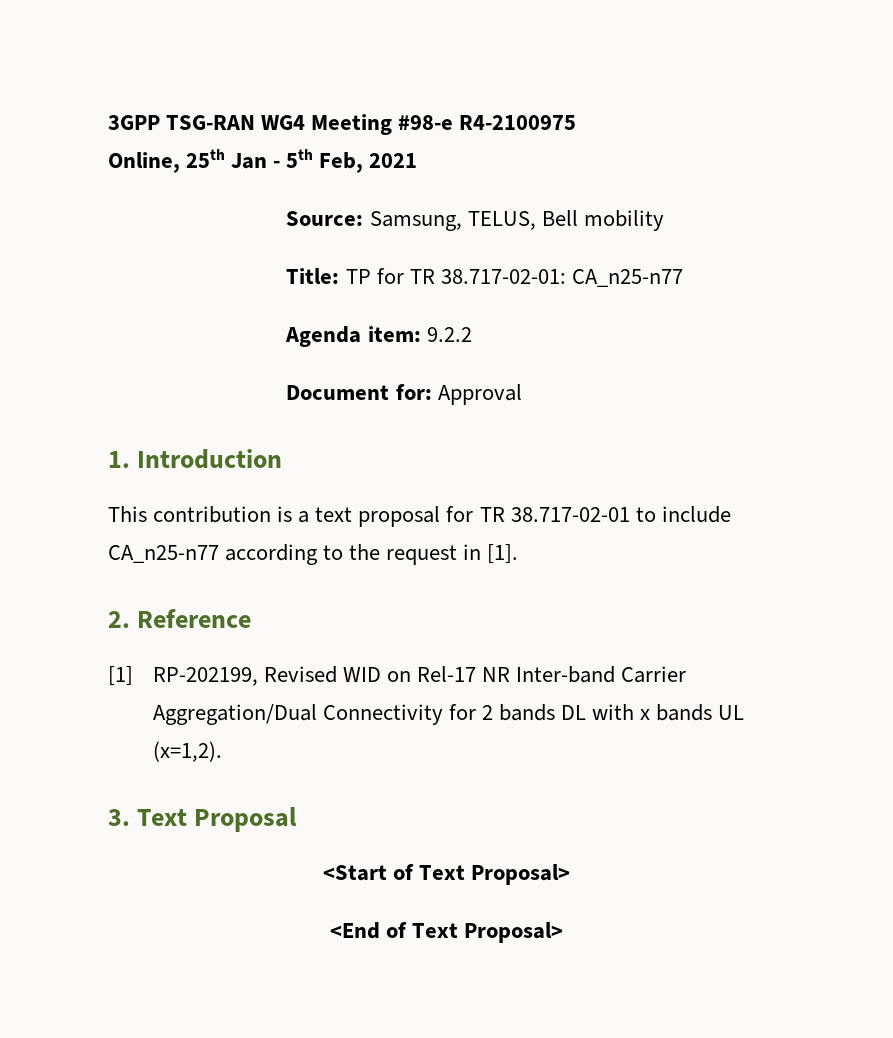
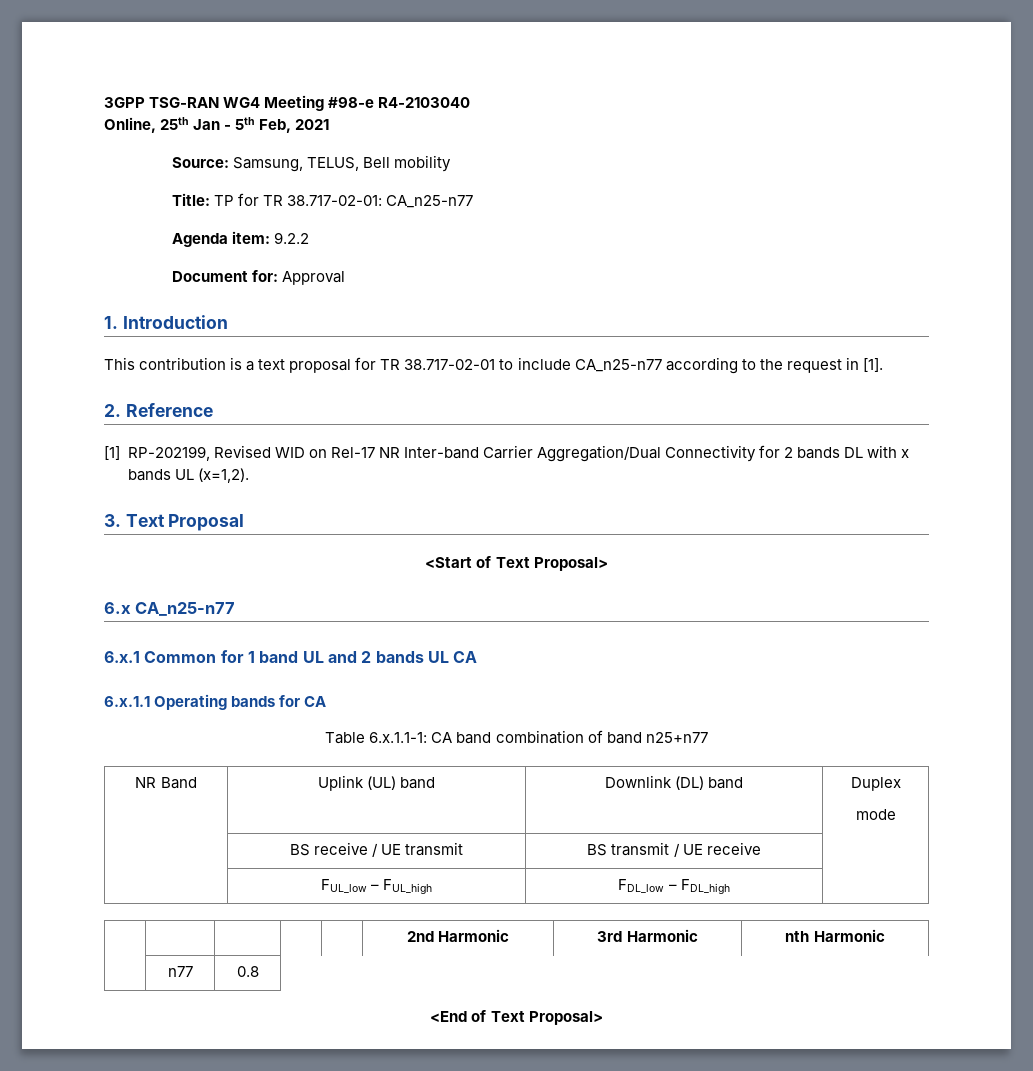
- 3GPP TSG-RAN WG4 Meeting #98-e R4-2100975
+ 3GPP TSG-RAN WG4 Meeting #98-e R4-2103040
+ 6.x CA_n25-n77
+ 6.x.1 Common for 1 band UL and 2 bands UL CA
+ 6.x.1.1 Operating bands for CA
+ Table 6.x.1.1-1: CA band combination of band n25+n77
+ NR Band | Uplink (UL) band | Downlink (DL) band | Duplex
+ mode
+ | BS receive / UE transmit | BS transmit / UE receive |
+ | FUL_low – FUL_high | FDL_low – FDL_high |
+ | | | | | 2nd Harmonic | 3rd Harmonic | nth Harmonic
+ | n77 | 0.8

